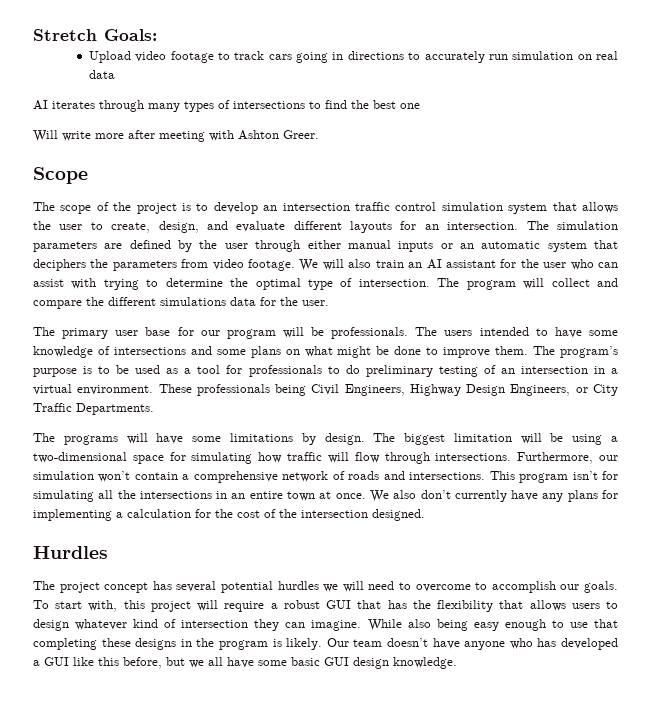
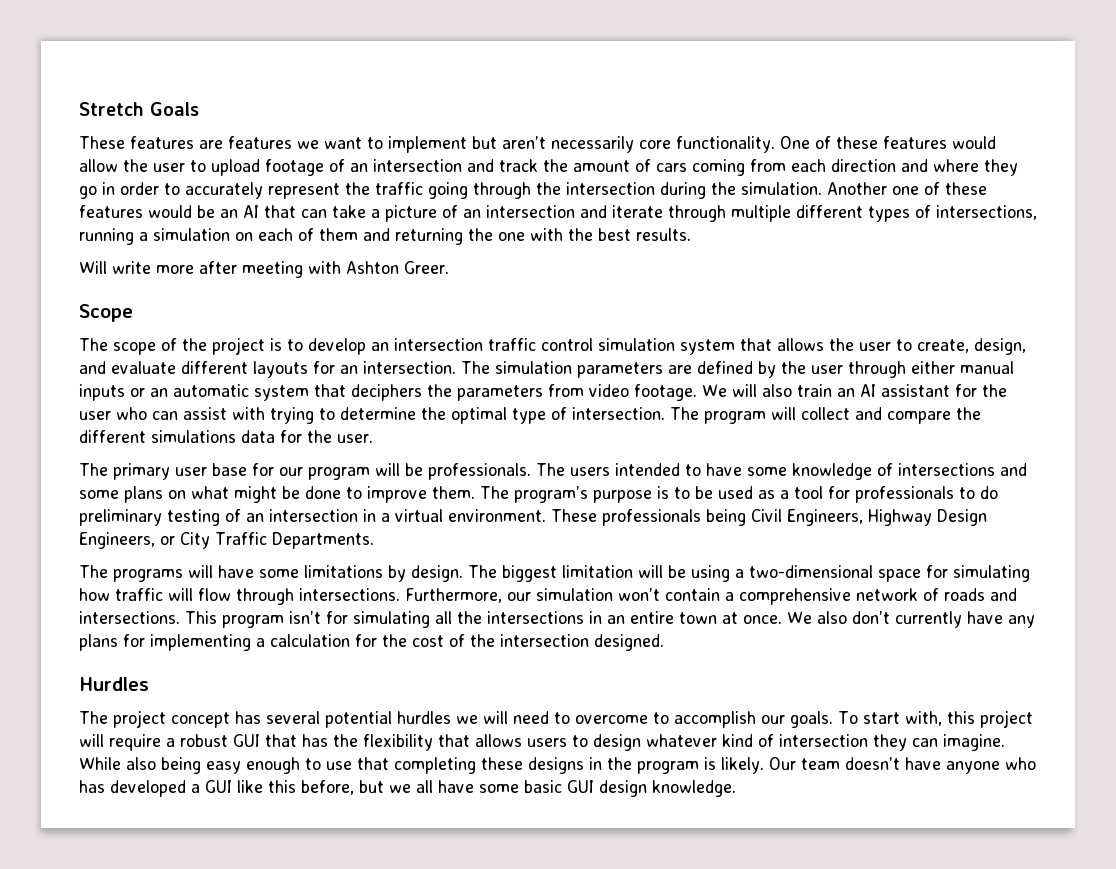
- Stretch Goals:
- Upload video footage to track cars going in directions to accurately run simulation on real data
- AI iterates through many types of intersections to find the best one
+ Stretch Goals
+ These features are features we want to implement but aren’t necessarily core functionality. One of these features would allow the user to upload footage of an intersection and track the amount of cars coming from each direction and where they go in order to accurately represent the traffic going through the intersection during the simulation. Another one of these features would be an AI that can take a picture of an intersection and iterate through multiple different types of intersections, running a simulation on each of them and returning the one with the best results.

